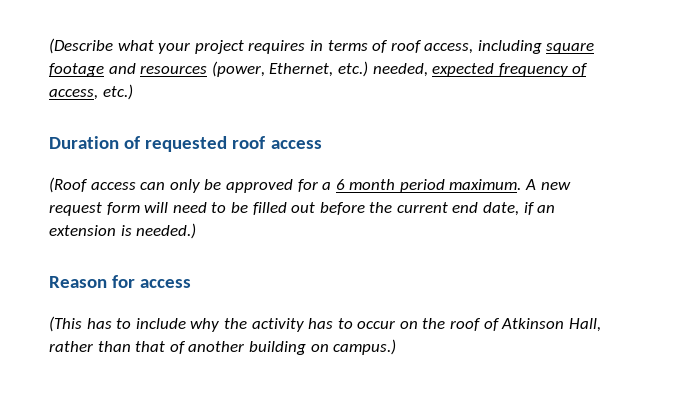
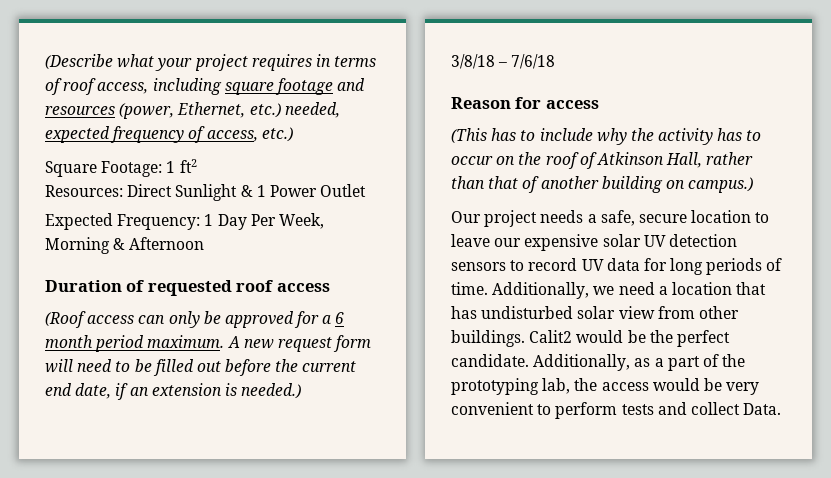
+ Square Footage: 1 ft2
+ Resources: Direct Sunlight & 1 Power Outlet
+ Expected Frequency: 1 Day Per Week, Morning & Afternoon
+ 3/8/18 – 7/6/18
+ Our project needs a safe, secure location to leave our expensive solar UV detection sensors to record UV data for long periods of time. Additionally, we need a location that has undisturbed solar view from other buildings. Calit2 would be the perfect candidate. Additionally, as a part of the prototyping lab, the access would be very convenient to perform tests and collect Data.

